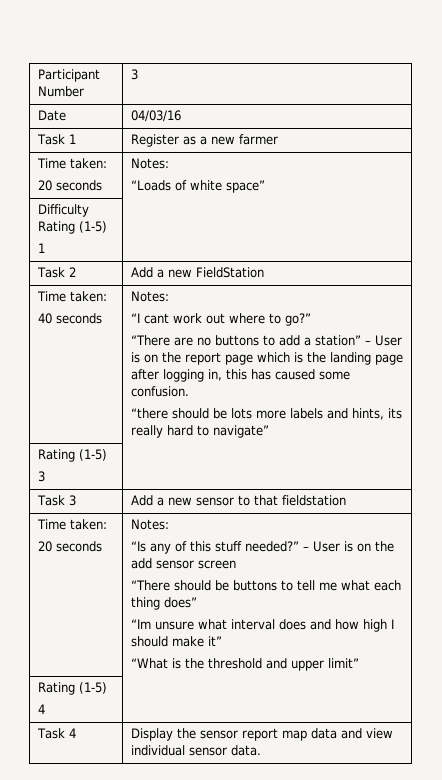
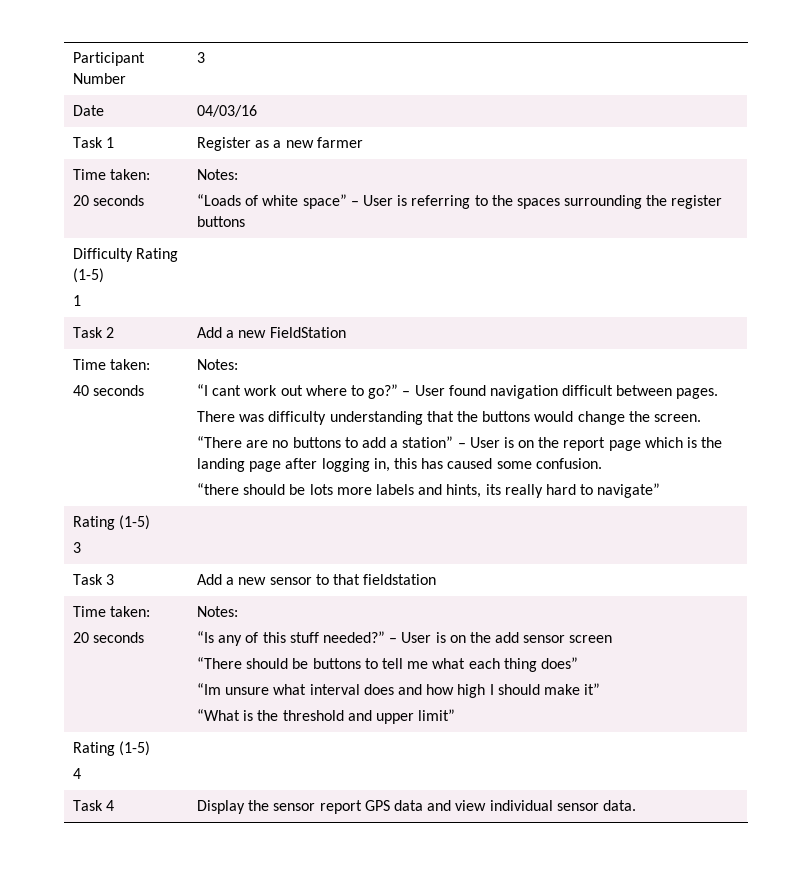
  Task 1 | Register as a new farmer
  Time taken:
  20 seconds | Notes:
- “Loads of white space”
+ “Loads of white space” – User is referring to the spaces surrounding the register buttons
+ – User found navigation difficult between pages.
+ There was difficulty understanding that the buttons would change the screen.
- Task 4 | Display the sensor report map data and view individual sensor data.
+ Task 4 | Display the sensor report GPS data and view individual sensor data.

